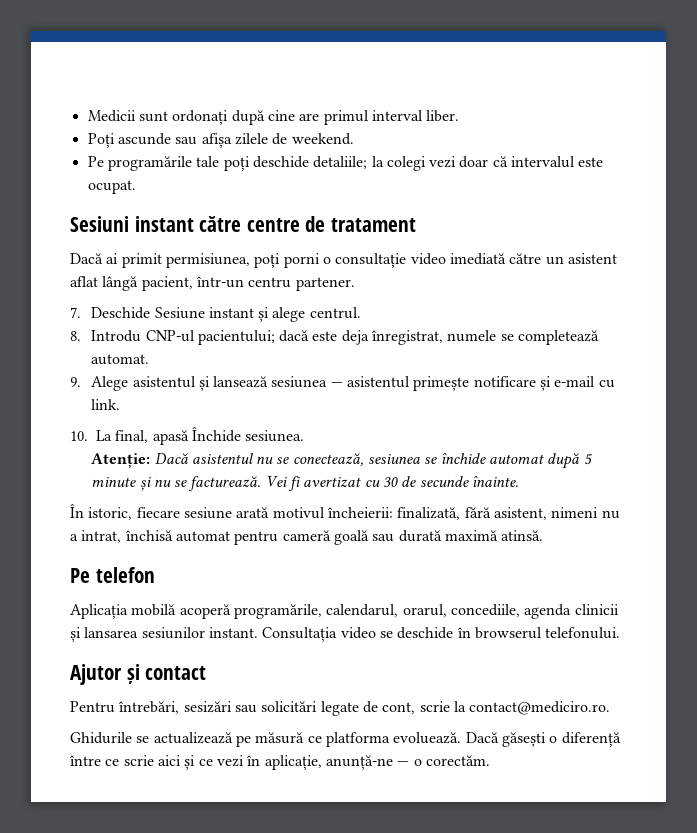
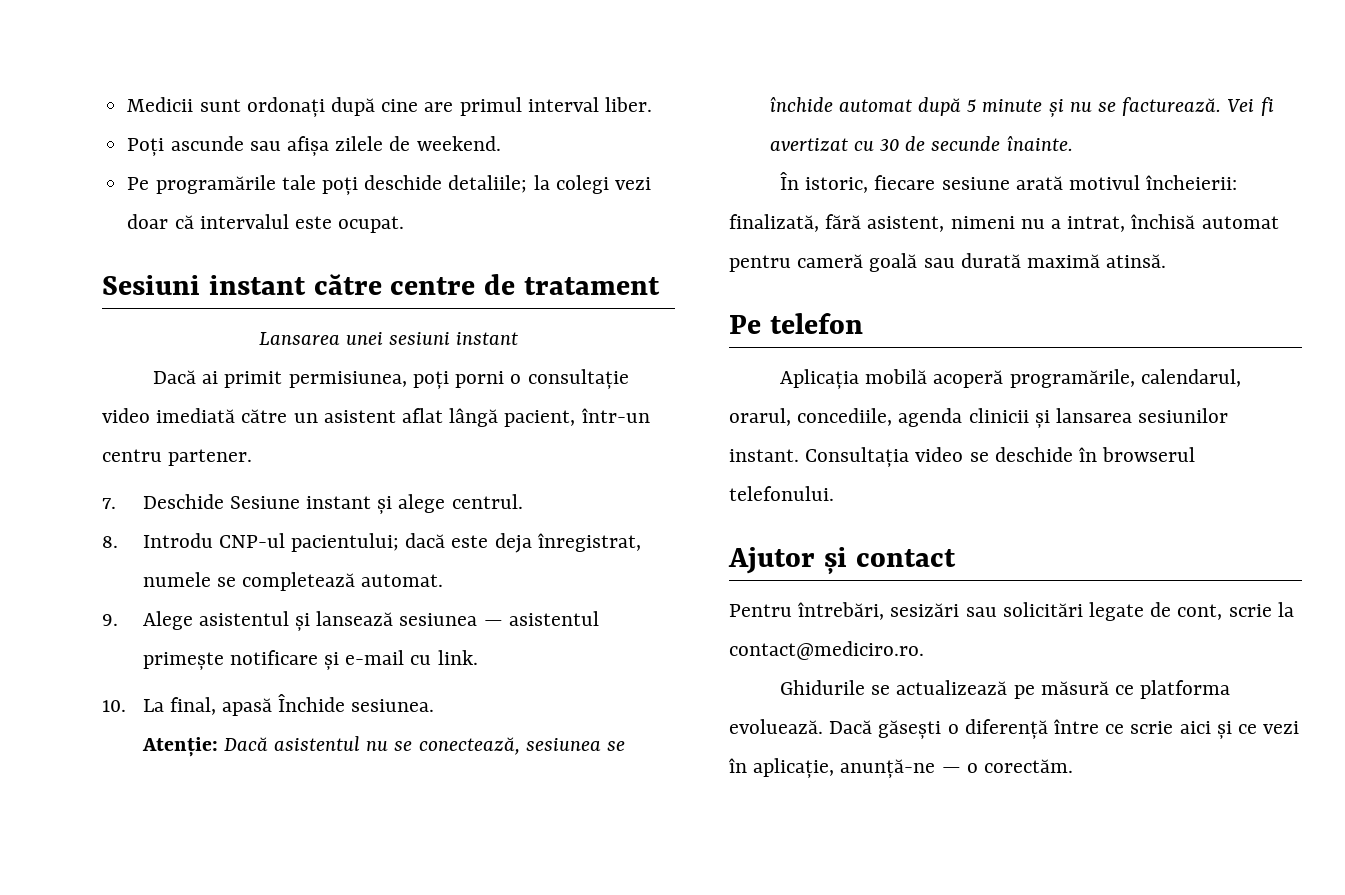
+ Lansarea unei sesiuni instant

